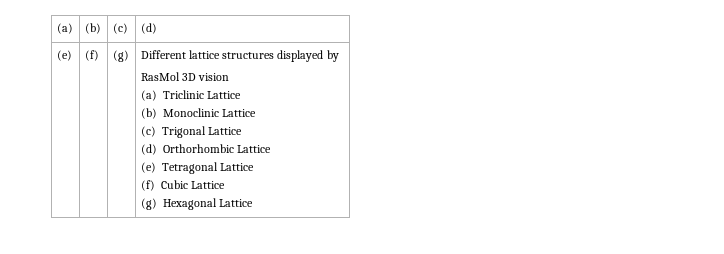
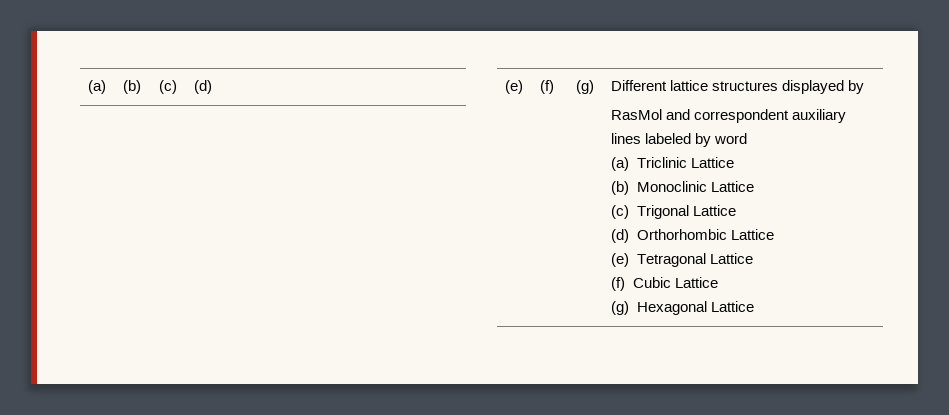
  (e) | (f) | (g) | Different lattice structures displayed by
- RasMol 3D vision
+ RasMol and correspondent auxiliary lines labeled by word

